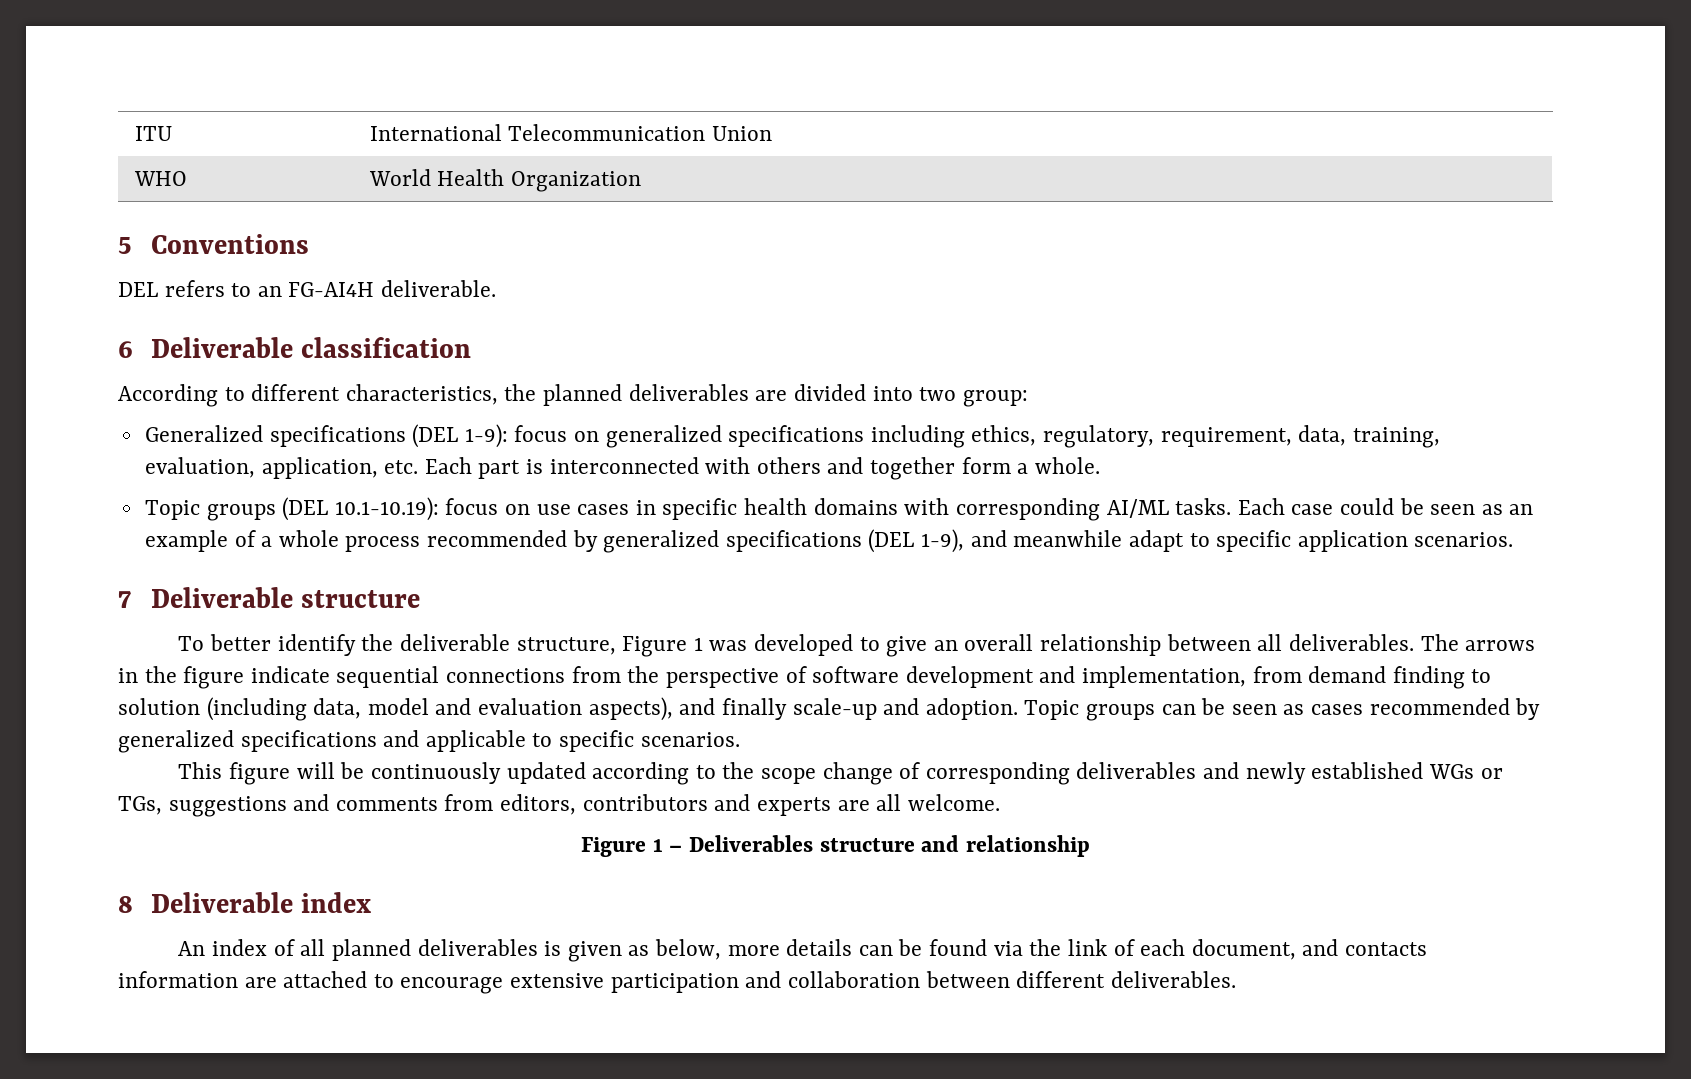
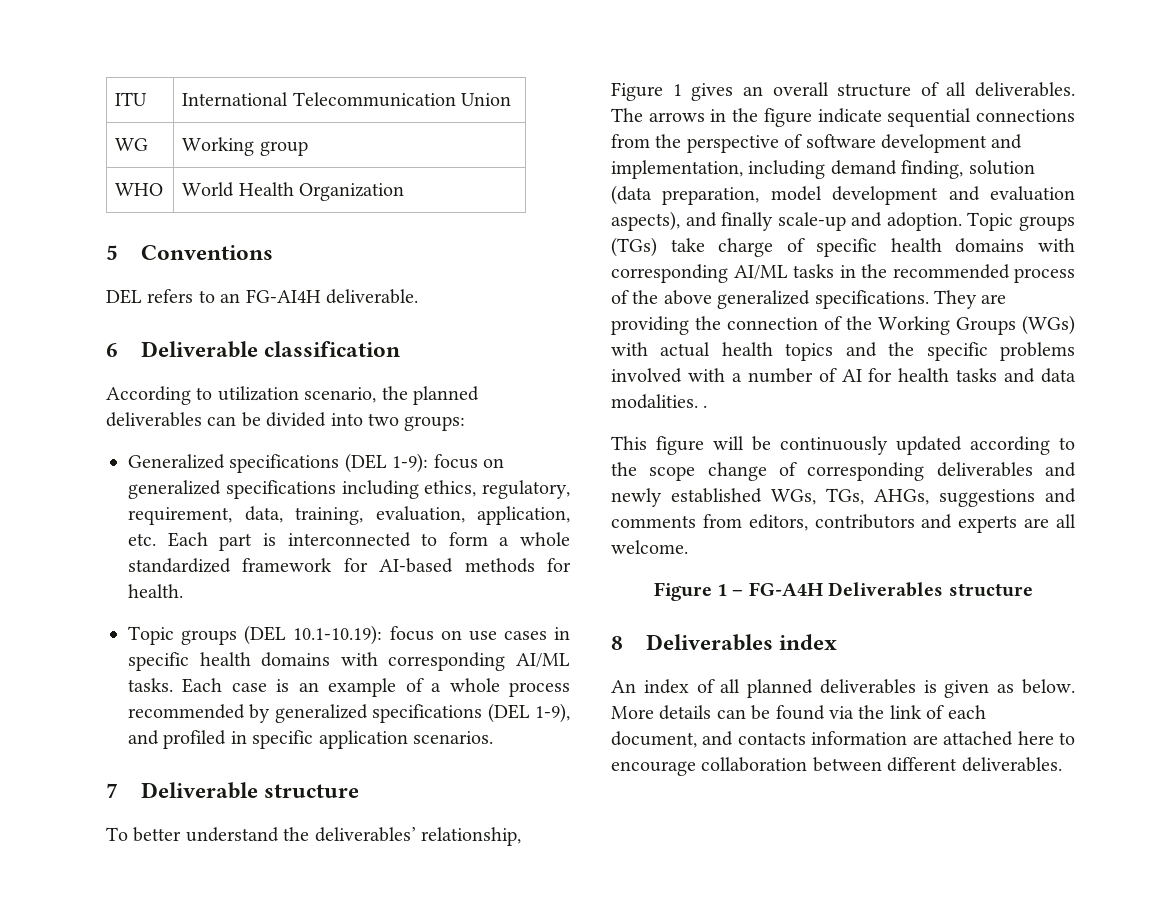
+ WG | Working group
- According to different characteristics, the planned deliverables are divided into two group:
+ According to utilization scenario, the planned deliverables can be divided into two groups:
- Generalized specifications (DEL 1-9): focus on generalized specifications including ethics, regulatory, requirement, data, training, evaluation, application, etc. Each part is interconnected with others and together form a whole.
+ Generalized specifications (DEL 1-9): focus on generalized specifications including ethics, regulatory, requirement, data, training, evaluation, application, etc. Each part is interconnected to form a whole standardized framework for AI-based methods for health.
- Each case could be seen as an example of a whole process recommended by generalized specifications (DEL 1-9), and meanwhile adapt to specific application scenarios.
+ Each case is an example of a whole process recommended by generalized specifications (DEL 1-9), and profiled in specific application scenarios.
- To better identify the deliverable structure, Figure 1 was developed to give an overall relationship between all deliverables.
+ To better understand the deliverables’ relationship, Figure 1 gives an overall structure of all deliverables.
- The arrows in the figure indicate sequential connections from the perspective of software development and implementation, from demand finding to solution (including data, model and evaluation aspects), and finally scale-up and adoption.
+ The arrows in the figure indicate sequential connections from the perspective of software development and implementation, including demand finding, solution (data preparation, model development and evaluation aspects), and finally scale-up and adoption.
- Topic groups can be seen as cases recommended by generalized specifications and applicable to specific scenarios.
+ Topic groups (TGs) take charge of specific health domains with corresponding AI/ML tasks in the recommended process of the above generalized specifications. They are providing the connection of the Working Groups (WGs) with actual health topics and the specific problems involved with a number of AI for health tasks and data modalities. .
- This figure will be continuously updated according to the scope change of corresponding deliverables and newly established WGs or TGs, suggestions and comments from editors, contributors and experts are all welcome.
+ This figure will be continuously updated according to the scope change of corresponding deliverables and newly established WGs, TGs, AHGs, suggestions and comments from editors, contributors and experts are all welcome.
- Figure 1 – Deliverables structure and relationship
+ Figure 1 – FG-A4H Deliverables structure
- 8 Deliverable index
+ 8 Deliverables index
- An index of all planned deliverables is given as below, more details can be found via the link of each document, and contacts information are attached to encourage extensive participation and collaboration between different deliverables.
+ An index of all planned deliverables is given as below. More details can be found via the link of each document, and contacts information are attached here to encourage collaboration between different deliverables.

